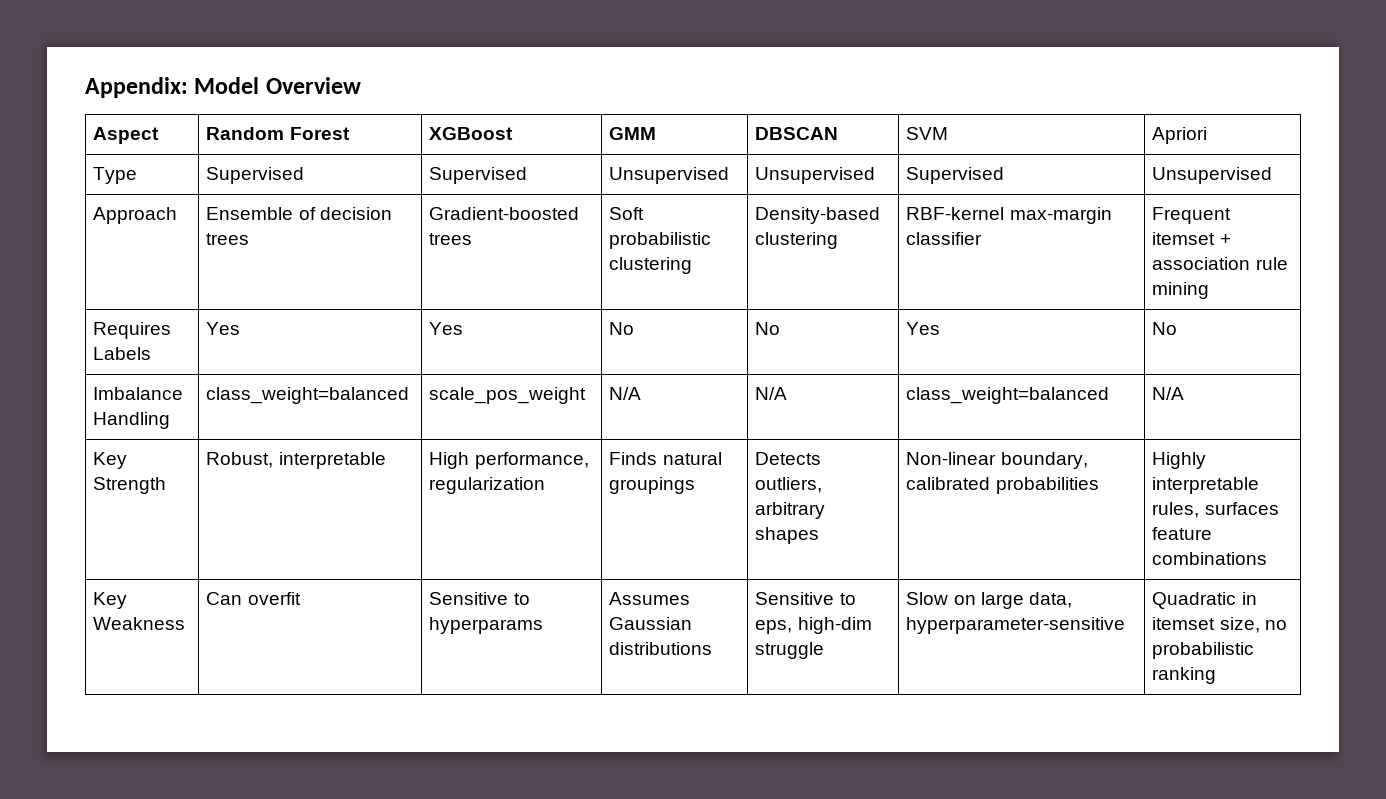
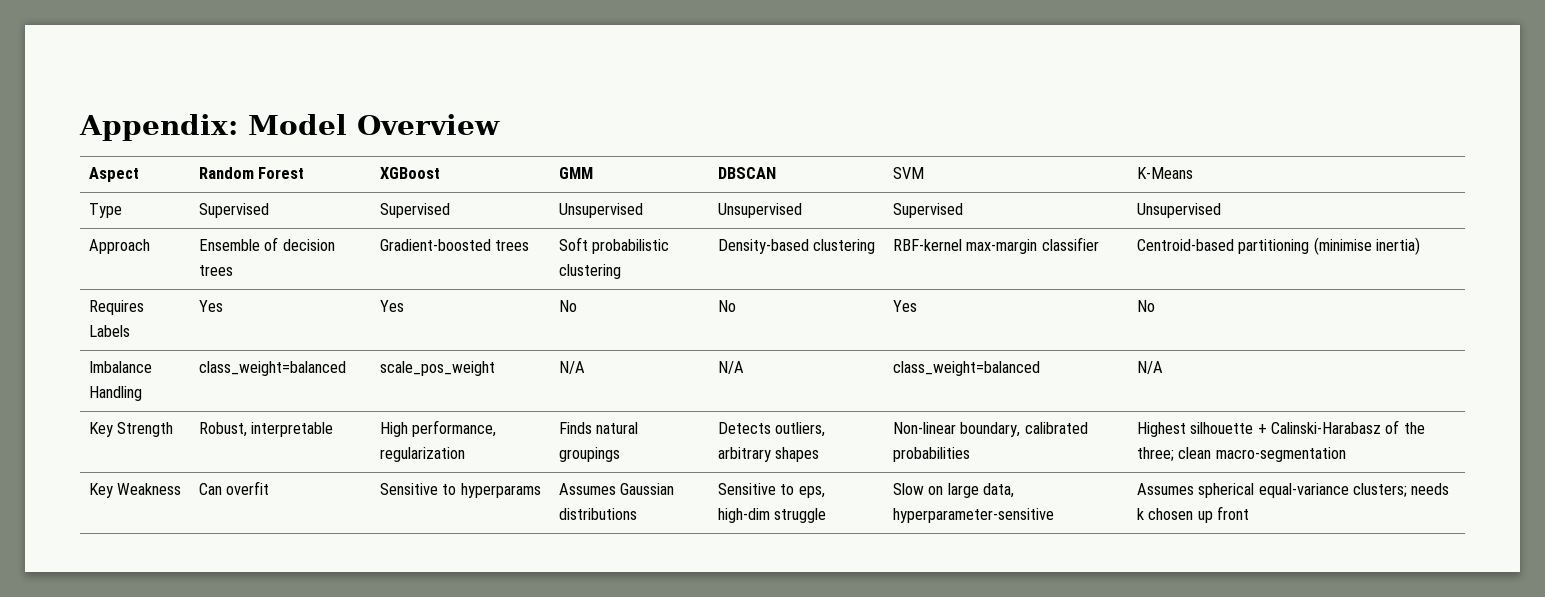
- Aspect | Random Forest | XGBoost | GMM | DBSCAN | SVM | Apriori
+ Aspect | Random Forest | XGBoost | GMM | DBSCAN | SVM | K-Means
- Approach | Ensemble of decision trees | Gradient-boosted trees | Soft probabilistic clustering | Density-based clustering | RBF-kernel max-margin classifier | Frequent itemset + association rule mining
+ Approach | Ensemble of decision trees | Gradient-boosted trees | Soft probabilistic clustering | Density-based clustering | RBF-kernel max-margin classifier | Centroid-based partitioning (minimise inertia)
- Key Strength | Robust, interpretable | High performance, regularization | Finds natural groupings | Detects outliers, arbitrary shapes | Non-linear boundary, calibrated probabilities | Highly interpretable rules, surfaces feature combinations
+ Key Strength | Robust, interpretable | High performance, regularization | Finds natural groupings | Detects outliers, arbitrary shapes | Non-linear boundary, calibrated probabilities | Highest silhouette + Calinski-Harabasz of the three; clean macro-segmentation
- Key Weakness | Can overfit | Sensitive to hyperparams | Assumes Gaussian distributions | Sensitive to eps, high-dim struggle | Slow on large data, hyperparameter-sensitive | Quadratic in itemset size, no probabilistic ranking
+ Key Weakness | Can overfit | Sensitive to hyperparams | Assumes Gaussian distributions | Sensitive to eps, high-dim struggle | Slow on large data, hyperparameter-sensitive | Assumes spherical equal-variance clusters; needs k chosen up front

